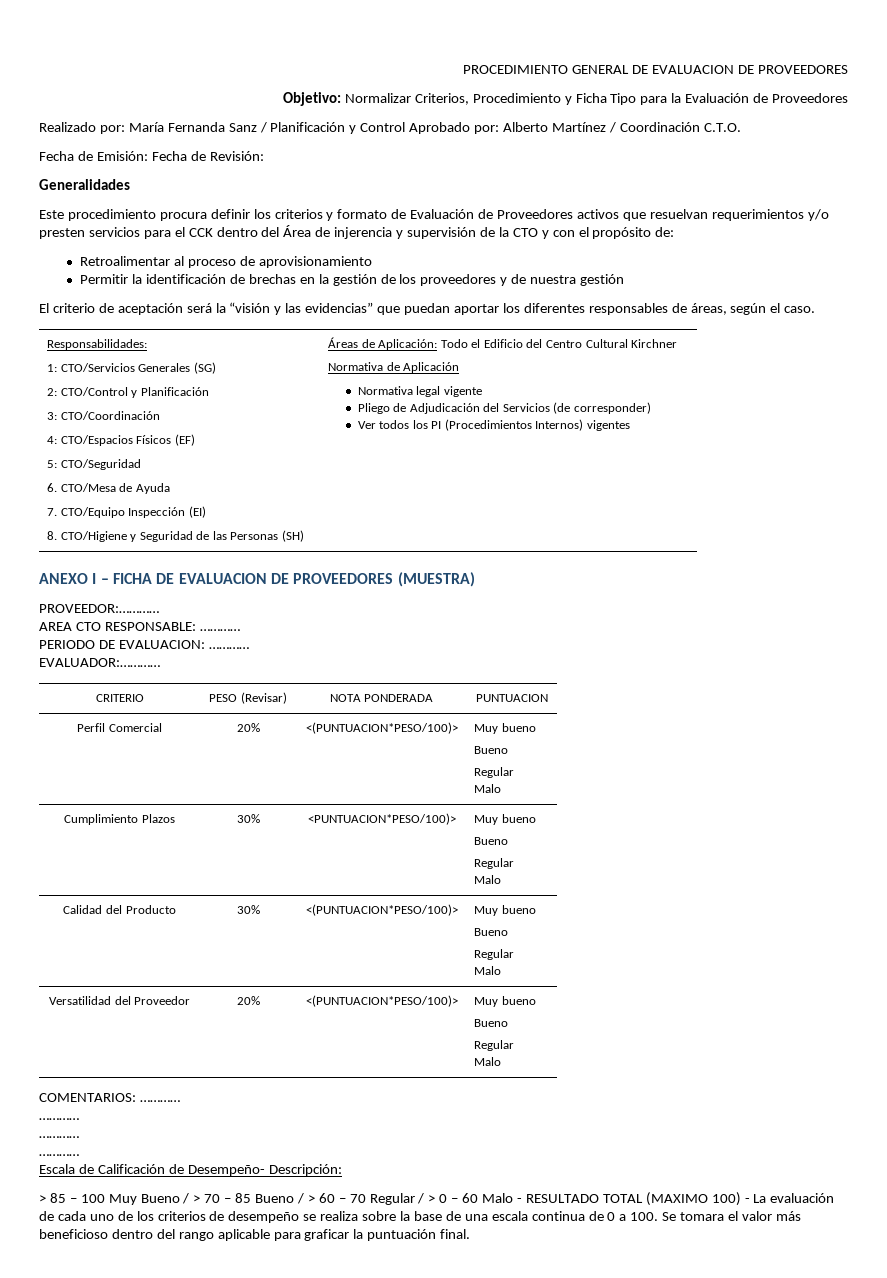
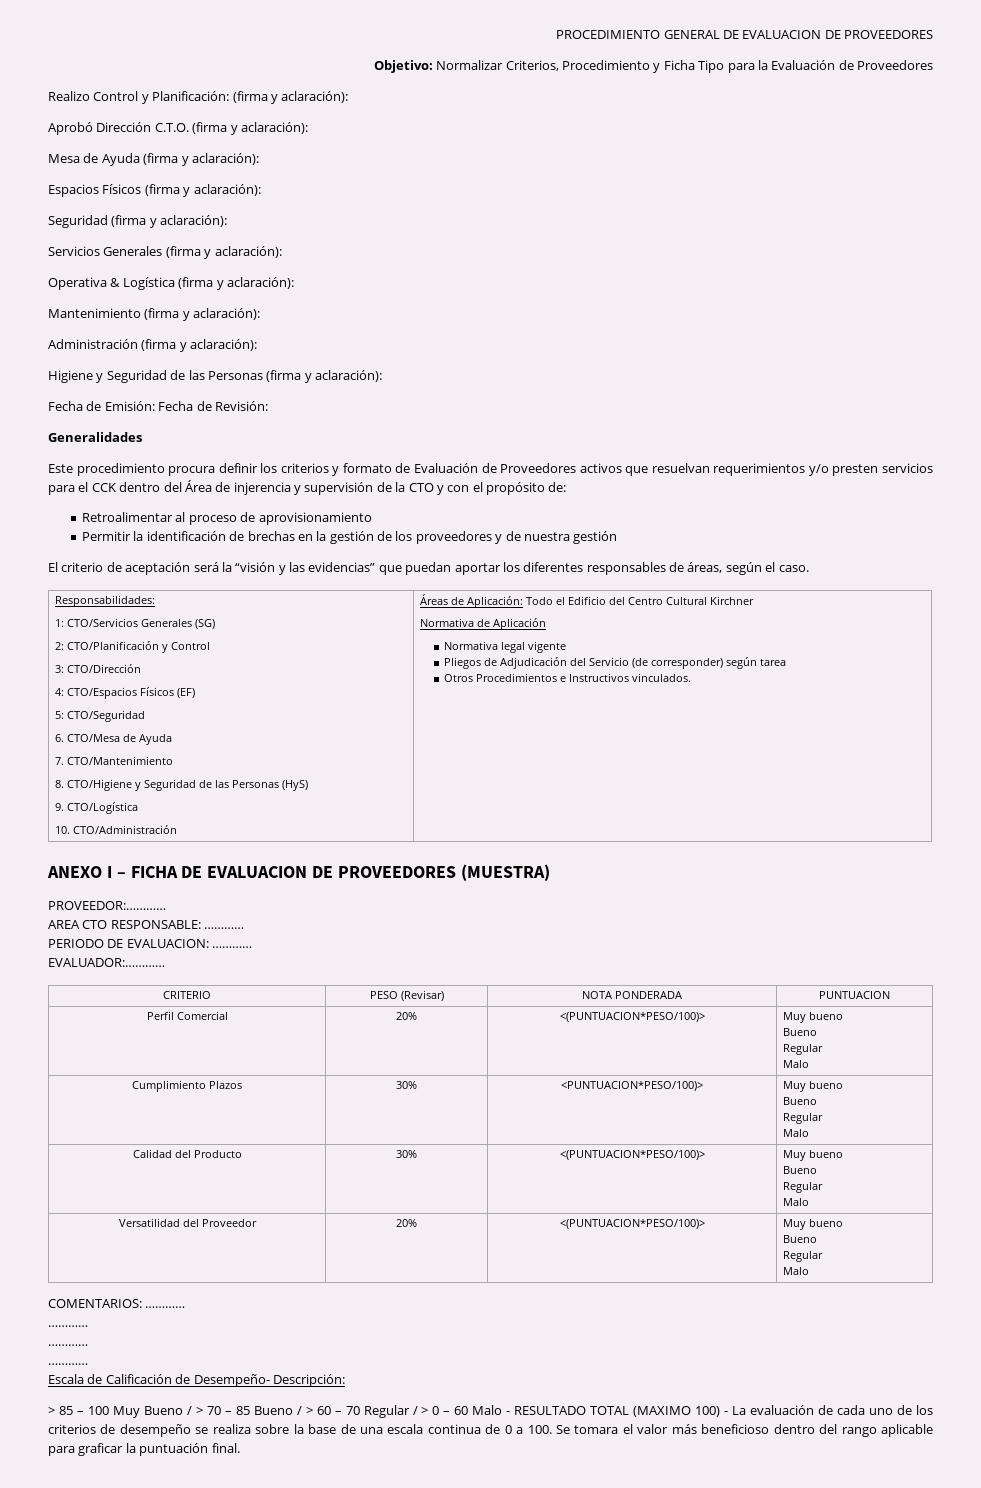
- Realizado por: María Fernanda Sanz / Planificación y Control Aprobado por: Alberto Martínez / Coordinación C.T.O.
+ Realizo Control y Planificación: (firma y aclaración):
+ Aprobó Dirección C.T.O. (firma y aclaración):
+ Mesa de Ayuda (firma y aclaración):
+ Espacios Físicos (firma y aclaración):
+ Seguridad (firma y aclaración):
+ Servicios Generales (firma y aclaración):
+ Operativa & Logística (firma y aclaración):
+ Mantenimiento (firma y aclaración):
+ Administración (firma y aclaración):
+ Higiene y Seguridad de las Personas (firma y aclaración):
- 2: CTO/Control y Planificación
+ 2: CTO/Planificación y Control
- 3: CTO/Coordinación
+ 3: CTO/Dirección
- 7. CTO/Equipo Inspección (EI)
+ 7. CTO/Mantenimiento
- 8. CTO/Higiene y Seguridad de las Personas (SH)
+ 8. CTO/Higiene y Seguridad de las Personas (HyS)
+ 9. CTO/Logística
+ 10. CTO/Administración
- Pliego de Adjudicación del Servicios (de corresponder)
- Ver todos los PI (Procedimientos Internos) vigentes
+ Pliegos de Adjudicación del Servicio (de corresponder) según tarea
+ Otros Procedimientos e Instructivos vinculados.

